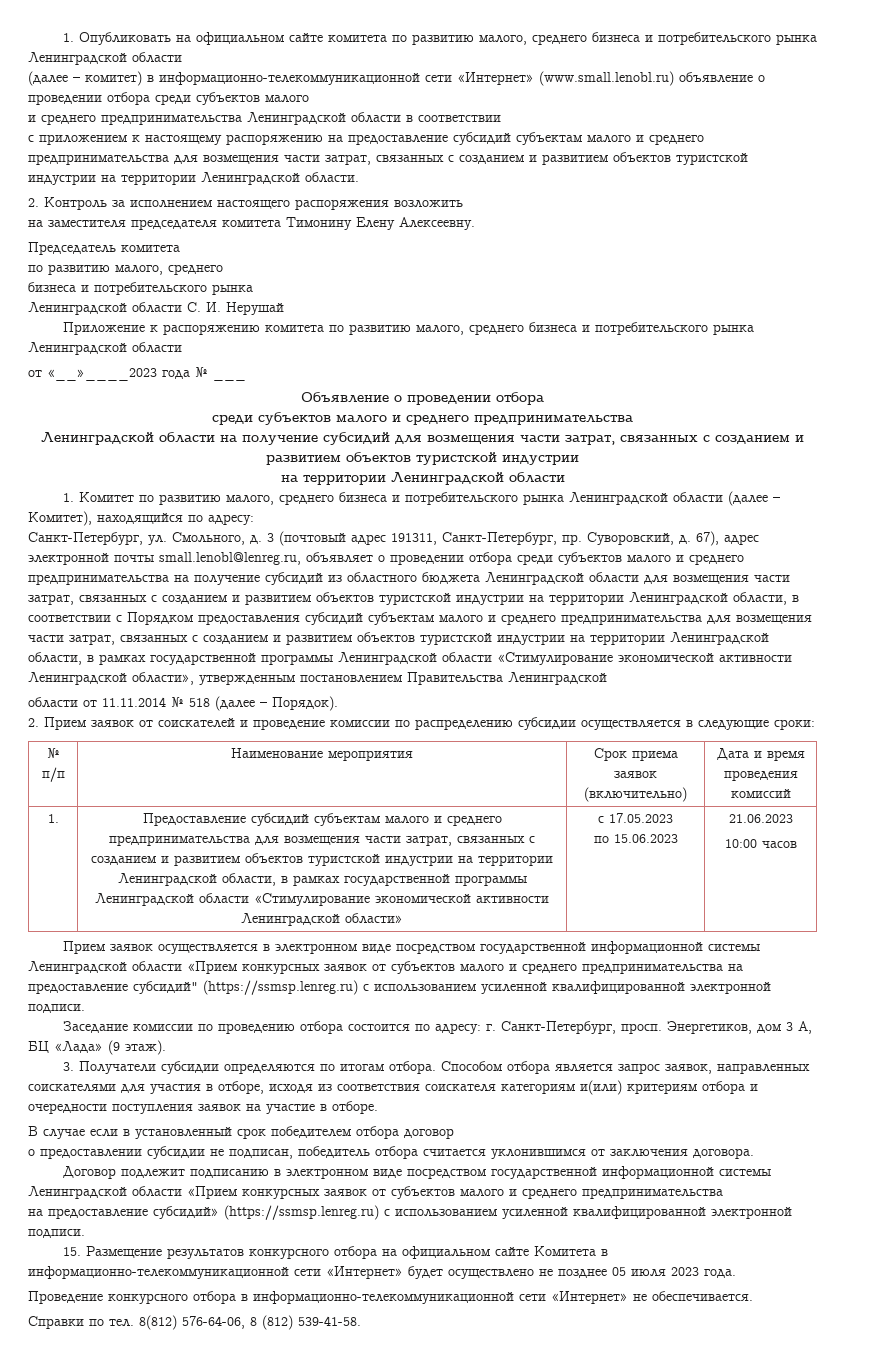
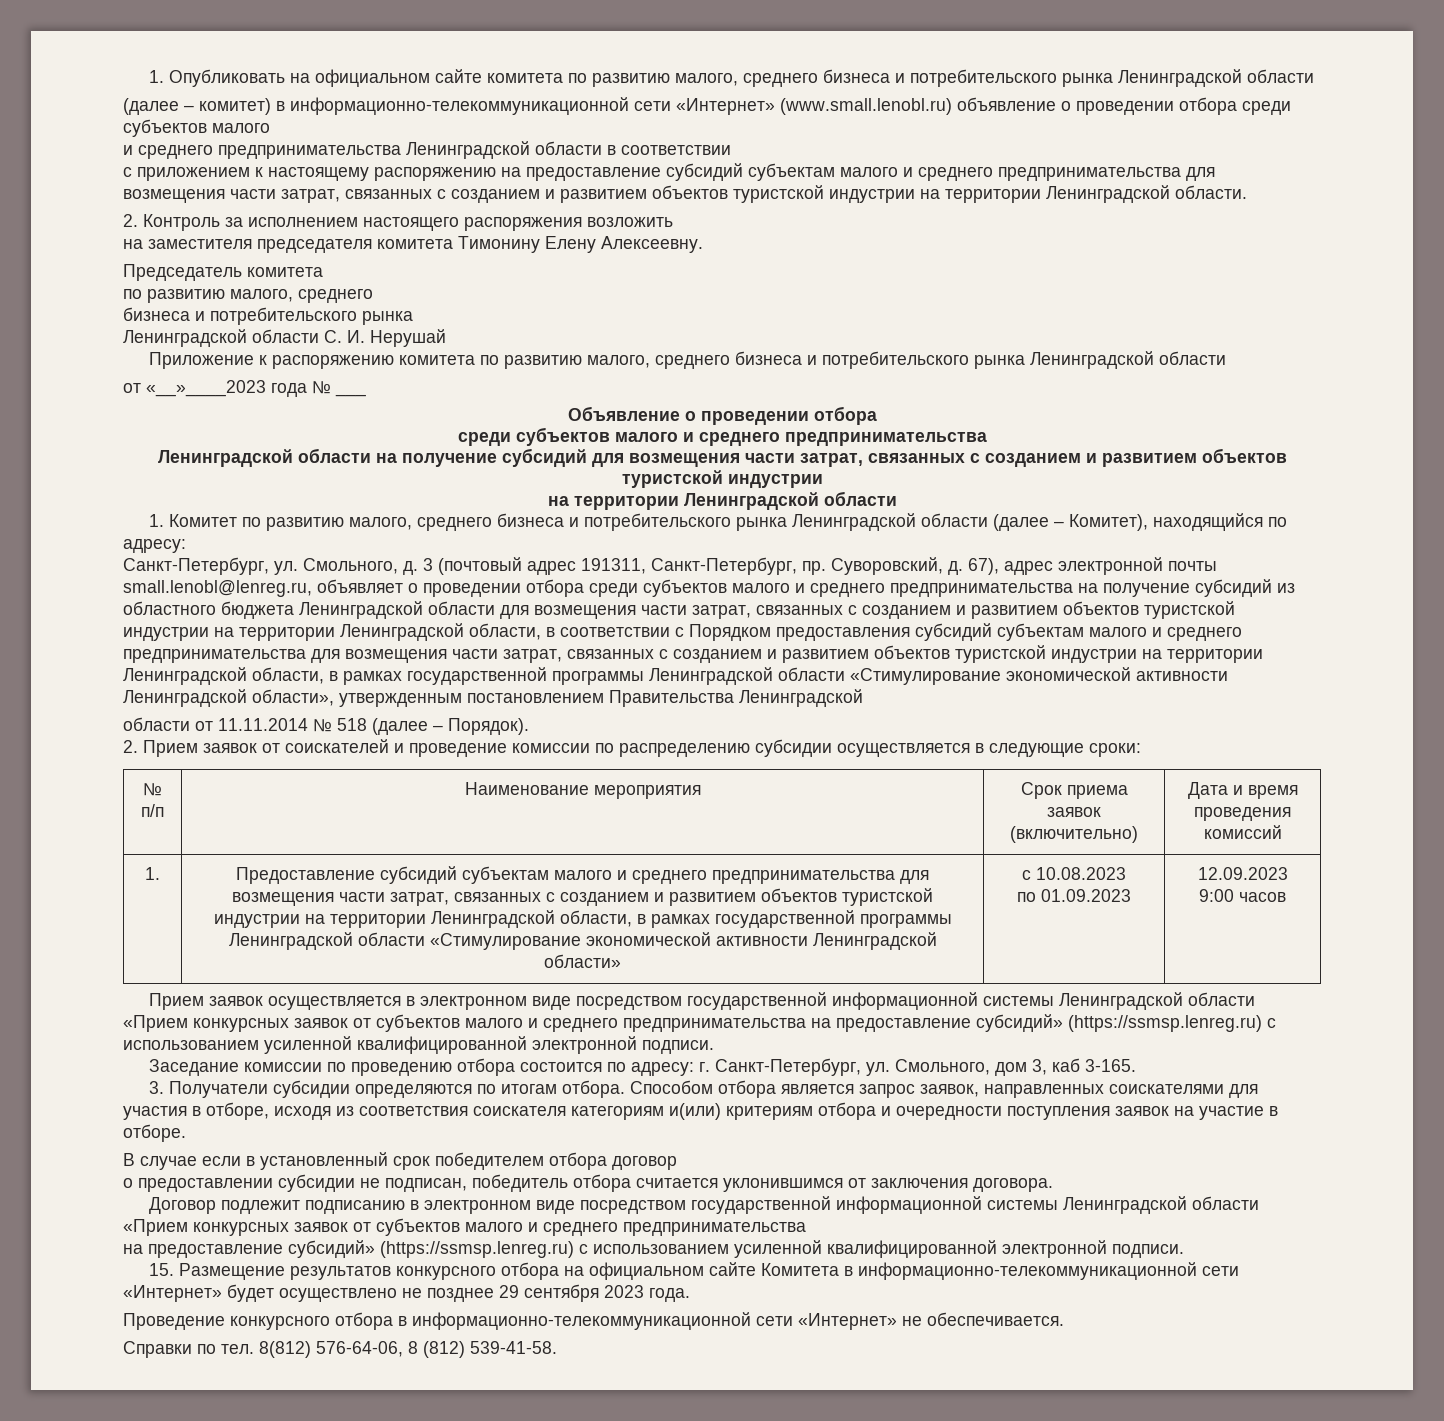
- с 17.05.2023
- по 15.06.2023 | 21.06.2023
- 10:00 часов
+ с 10.08.2023
+ по 01.09.2023 | 12.09.2023
+ 9:00 часов
- Прием заявок осуществляется в электронном виде посредством государственной информационной системы Ленинградской области «Прием конкурсных заявок от субъектов малого и среднего предпринимательства на предоставление субсидий" (https://ssmsp.lenreg.ru) с использованием усиленной квалифицированной электронной подписи.
+ Прием заявок осуществляется в электронном виде посредством государственной информационной системы Ленинградской области «Прием конкурсных заявок от субъектов малого и среднего предпринимательства на предоставление субсидий» (https://ssmsp.lenreg.ru) с использованием усиленной квалифицированной электронной подписи.
- Заседание комиссии по проведению отбора состоится по адресу: г. Санкт-Петербург, просп. Энергетиков, дом 3 А, БЦ «Лада» (9 этаж).
+ Заседание комиссии по проведению отбора состоится по адресу: г. Санкт-Петербург, ул. Смольного, дом 3, каб 3-165.
- 15. Размещение результатов конкурсного отбора на официальном сайте Комитета в информационно-телекоммуникационной сети «Интернет» будет осуществлено не позднее 05 июля 2023 года.
+ 15. Размещение результатов конкурсного отбора на официальном сайте Комитета в информационно-телекоммуникационной сети «Интернет» будет осуществлено не позднее 29 сентября 2023 года.

